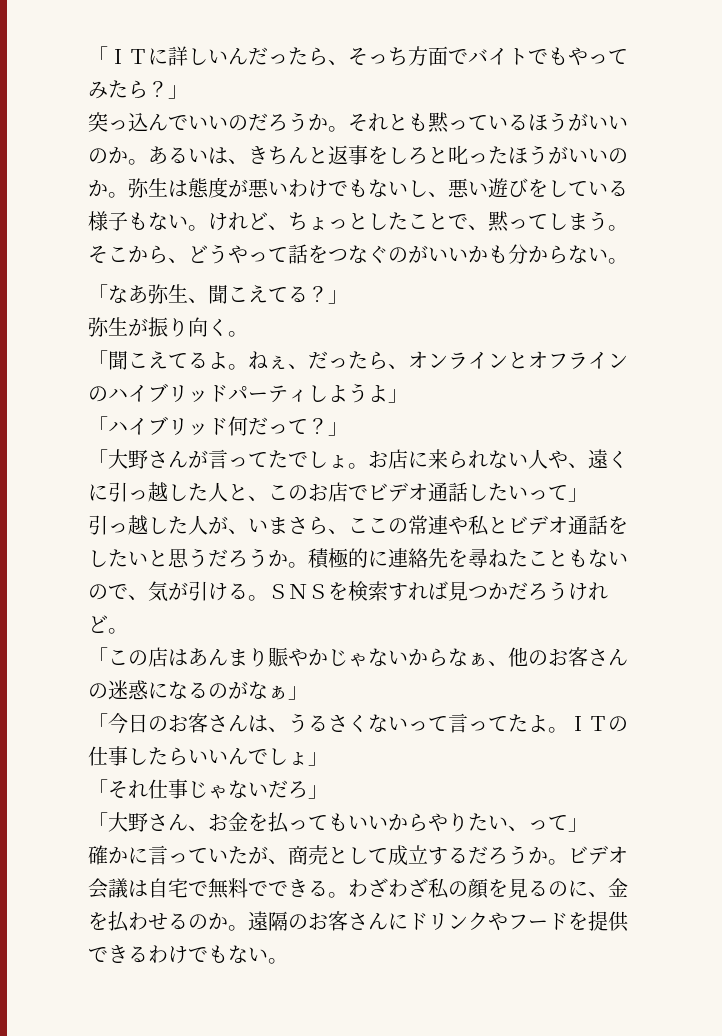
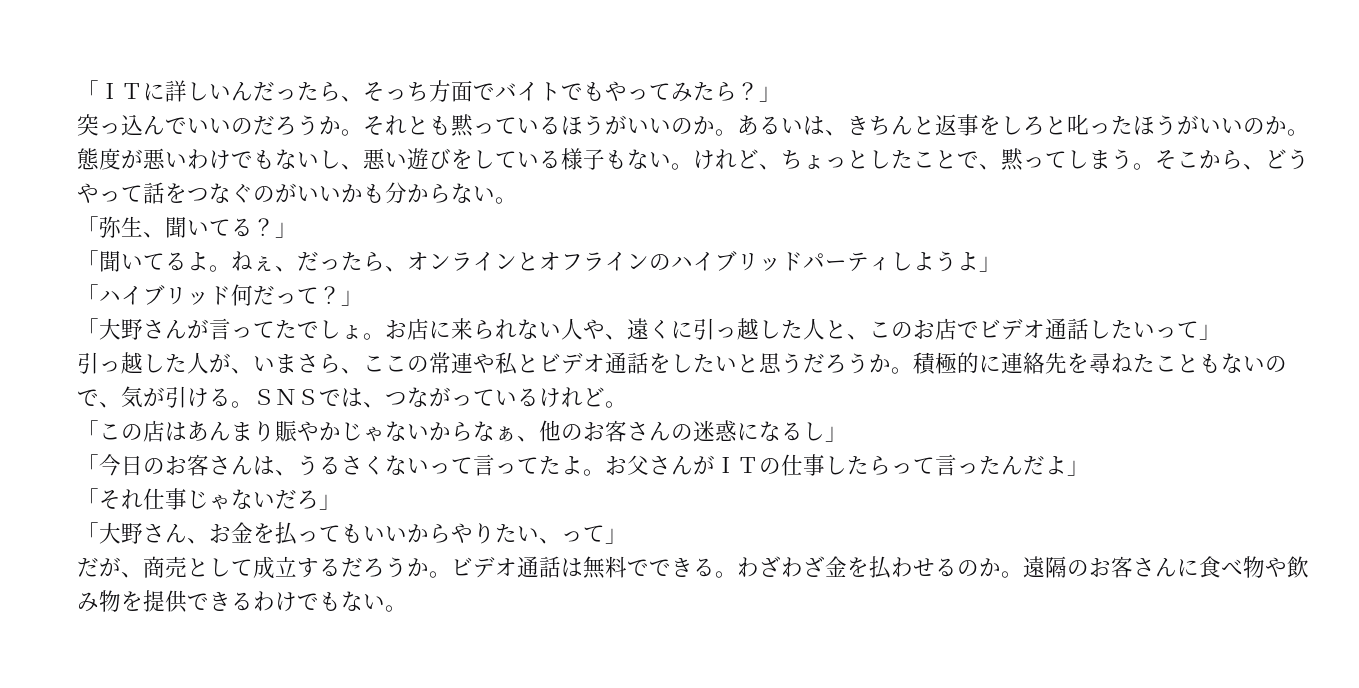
- 弥生は態度が悪いわけでもないし、悪い遊びをしている様子もない。
+ 態度が悪いわけでもないし、悪い遊びをしている様子もない。
- 「なあ弥生、聞こえてる？」
+ 「弥生、聞いてる？」
- 弥生が振り向く。
- 「聞こえてるよ。
+ 「聞いてるよ。
- ＳＮＳを検索すれば見つかだろうけれど。
+ ＳＮＳでは、つながっているけれど。
- 「この店はあんまり賑やかじゃないからなぁ、他のお客さんの迷惑になるのがなぁ」
+ 「この店はあんまり賑やかじゃないからなぁ、他のお客さんの迷惑になるし」
- ＩＴの仕事したらいいんでしょ」
+ お父さんがＩＴの仕事したらって言ったんだよ」
- 確かに言っていたが、商売として成立するだろうか。
+ だが、商売として成立するだろうか。
- ビデオ会議は自宅で無料でできる。
+ ビデオ通話は無料でできる。
- わざわざ私の顔を見るのに、金を払わせるのか。
+ わざわざ金を払わせるのか。
- 遠隔のお客さんにドリンクやフードを提供できるわけでもない。
+ 遠隔のお客さんに食べ物や飲み物を提供できるわけでもない。

